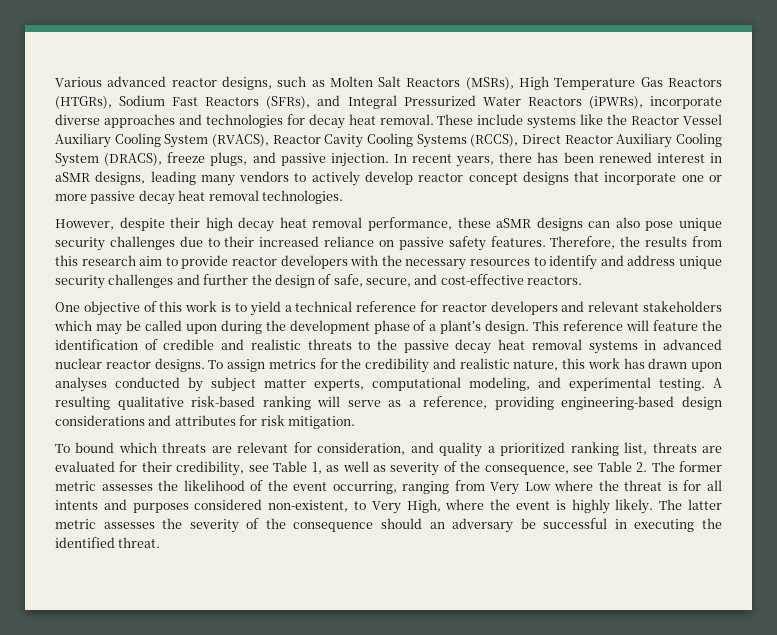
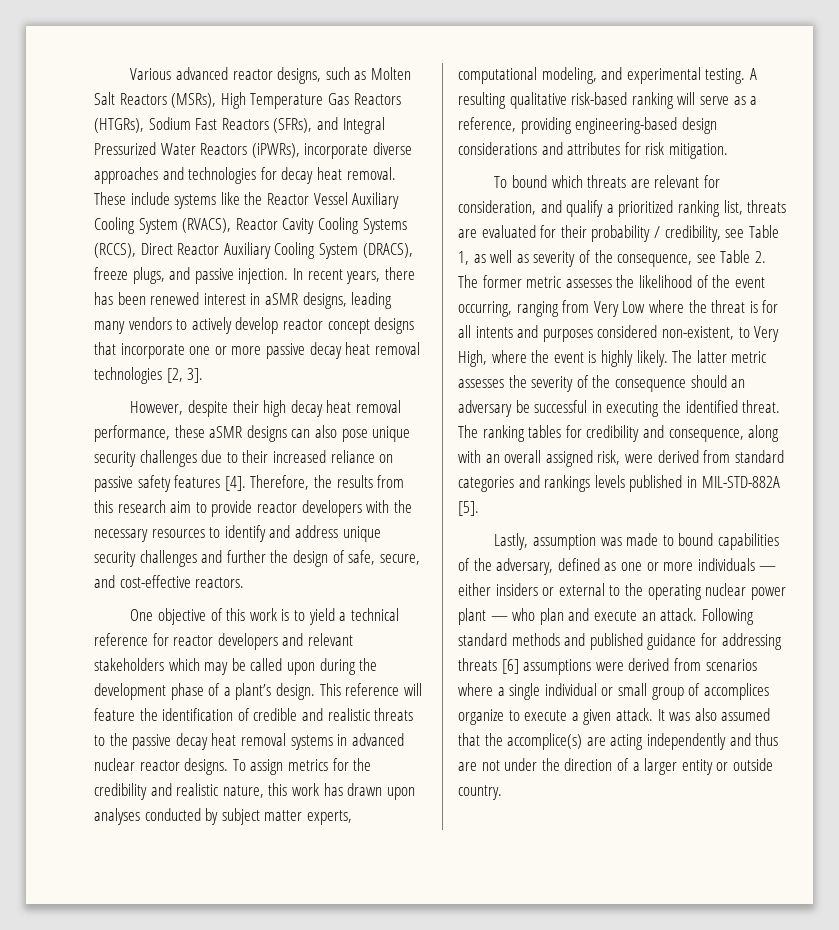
- In recent years, there has been renewed interest in aSMR designs, leading many vendors to actively develop reactor concept designs that incorporate one or more passive decay heat removal technologies.
+ In recent years, there has been renewed interest in aSMR designs, leading many vendors to actively develop reactor concept designs that incorporate one or more passive decay heat removal technologies [2, 3].
- However, despite their high decay heat removal performance, these aSMR designs can also pose unique security challenges due to their increased reliance on passive safety features.
+ However, despite their high decay heat removal performance, these aSMR designs can also pose unique security challenges due to their increased reliance on passive safety features [4].
- To bound which threats are relevant for consideration, and quality a prioritized ranking list, threats are evaluated for their credibility, see Table 1, as well as severity of the consequence, see Table 2. The former metric assesses the likelihood of the event occurring, ranging from Very Low where the threat is for all intents and purposes considered non-existent, to Very High, where the event is highly likely.
+ To bound which threats are relevant for consideration, and qualify a prioritized ranking list, threats are evaluated for their probability / credibility, see Table 1, as well as severity of the consequence, see Table 2. The former metric assesses the likelihood of the event occurring, ranging from Very Low where the threat is for all intents and purposes considered non-existent, to Very High, where the event is highly likely.
+ The ranking tables for credibility and consequence, along with an overall assigned risk, were derived from standard categories and rankings levels published in MIL-STD-882A [5].
+ Lastly, assumption was made to bound capabilities of the adversary, defined as one or more individuals — either insiders or external to the operating nuclear power plant — who plan and execute an attack. Following standard methods and published guidance for addressing threats [6] assumptions were derived from scenarios where a single individual or small group of accomplices organize to execute a given attack. It was also assumed that the accomplice(s) are acting independently and thus are not under the direction of a larger entity or outside country.

